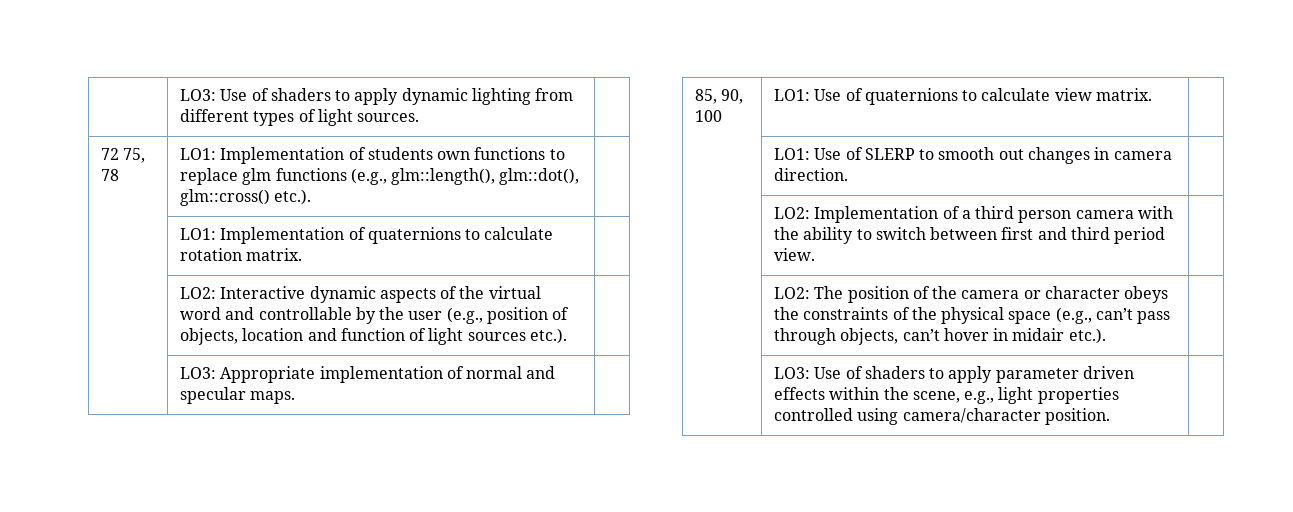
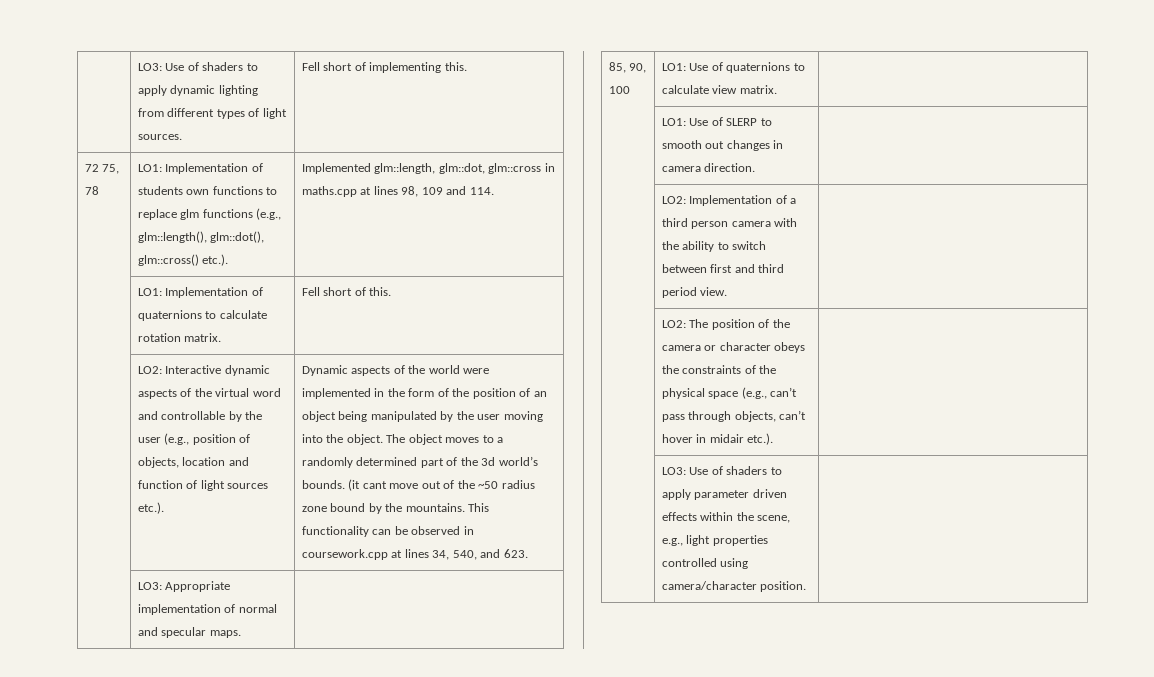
- | LO3: Use of shaders to apply dynamic lighting from different types of light sources. |
+ | LO3: Use of shaders to apply dynamic lighting from different types of light sources. | Fell short of implementing this.
- 72 75, 78 | LO1: Implementation of students own functions to replace glm functions (e.g., glm::length(), glm::dot(), glm::cross() etc.). |
+ 72 75, 78 | LO1: Implementation of students own functions to replace glm functions (e.g., glm::length(), glm::dot(), glm::cross() etc.). | Implemented glm::length, glm::dot, glm::cross in maths.cpp at lines 98, 109 and 114.
- | LO1: Implementation of quaternions to calculate rotation matrix. |
+ | LO1: Implementation of quaternions to calculate rotation matrix. | Fell short of this.
+ Dynamic aspects of the world were implemented in the form of the position of an object being manipulated by the user moving into the object. The object moves to a randomly determined part of the 3d world’s bounds. (it cant move out of the ~50 radius zone bound by the mountains. This functionality can be observed in coursework.cpp at lines 34, 540, and 623.

